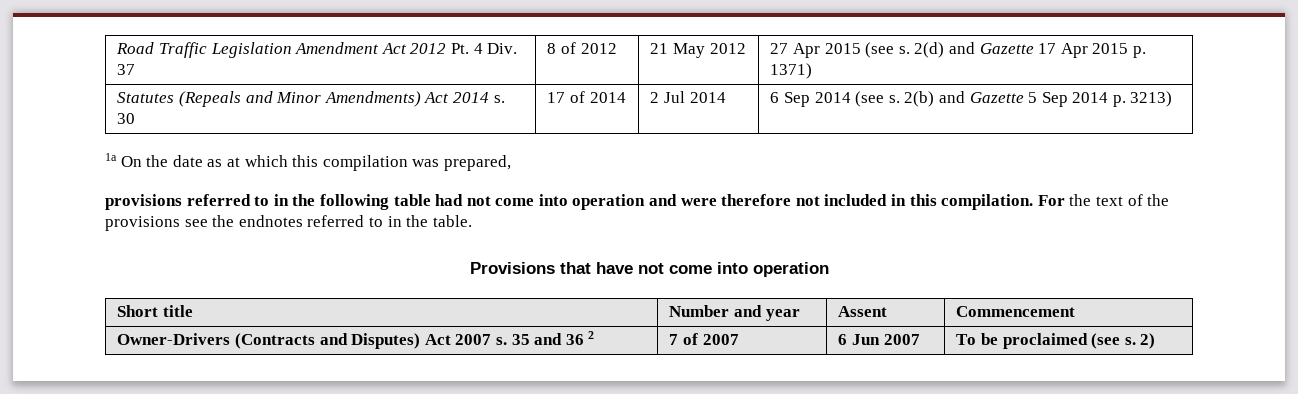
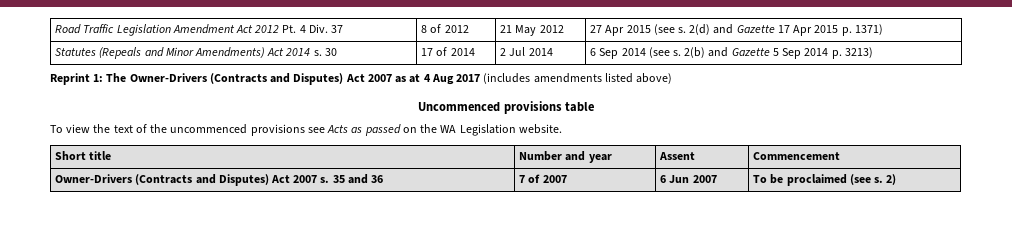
- 1a On the date as at which this compilation was prepared,
- provisions referred to in the following table had not come into operation and were therefore not included in this compilation. For the text of the provisions see the endnotes referred to in the table.
- Provisions that have not come into operation
+ Reprint 1: The Owner-Drivers (Contracts and Disputes) Act 2007 as at 4 Aug 2017 (includes amendments listed above)
+ Uncommenced provisions table
+ To view the text of the uncommenced provisions see Acts as passed on the WA Legislation website.
- Owner-Drivers (Contracts and Disputes) Act 2007 s. 35 and 36 2 | 7 of 2007 | 6 Jun 2007 | To be proclaimed (see s. 2)
+ Owner-Drivers (Contracts and Disputes) Act 2007 s. 35 and 36 | 7 of 2007 | 6 Jun 2007 | To be proclaimed (see s. 2)

